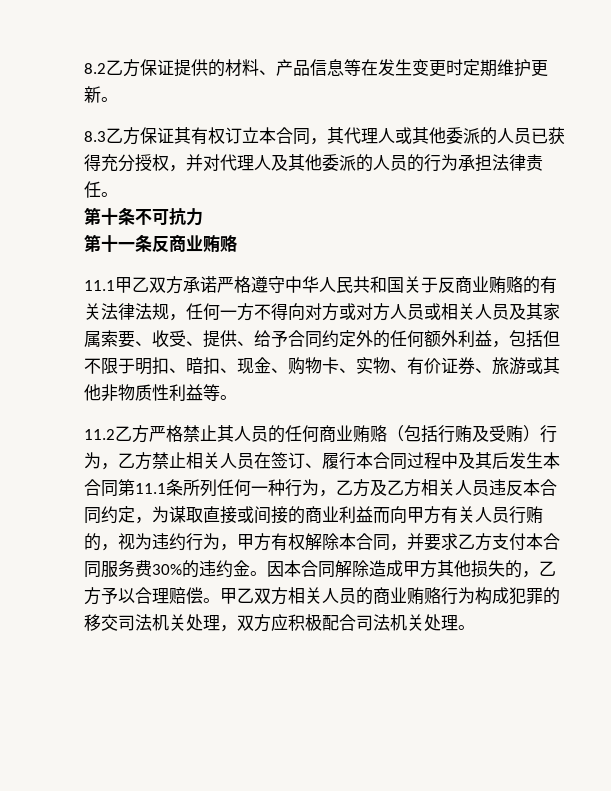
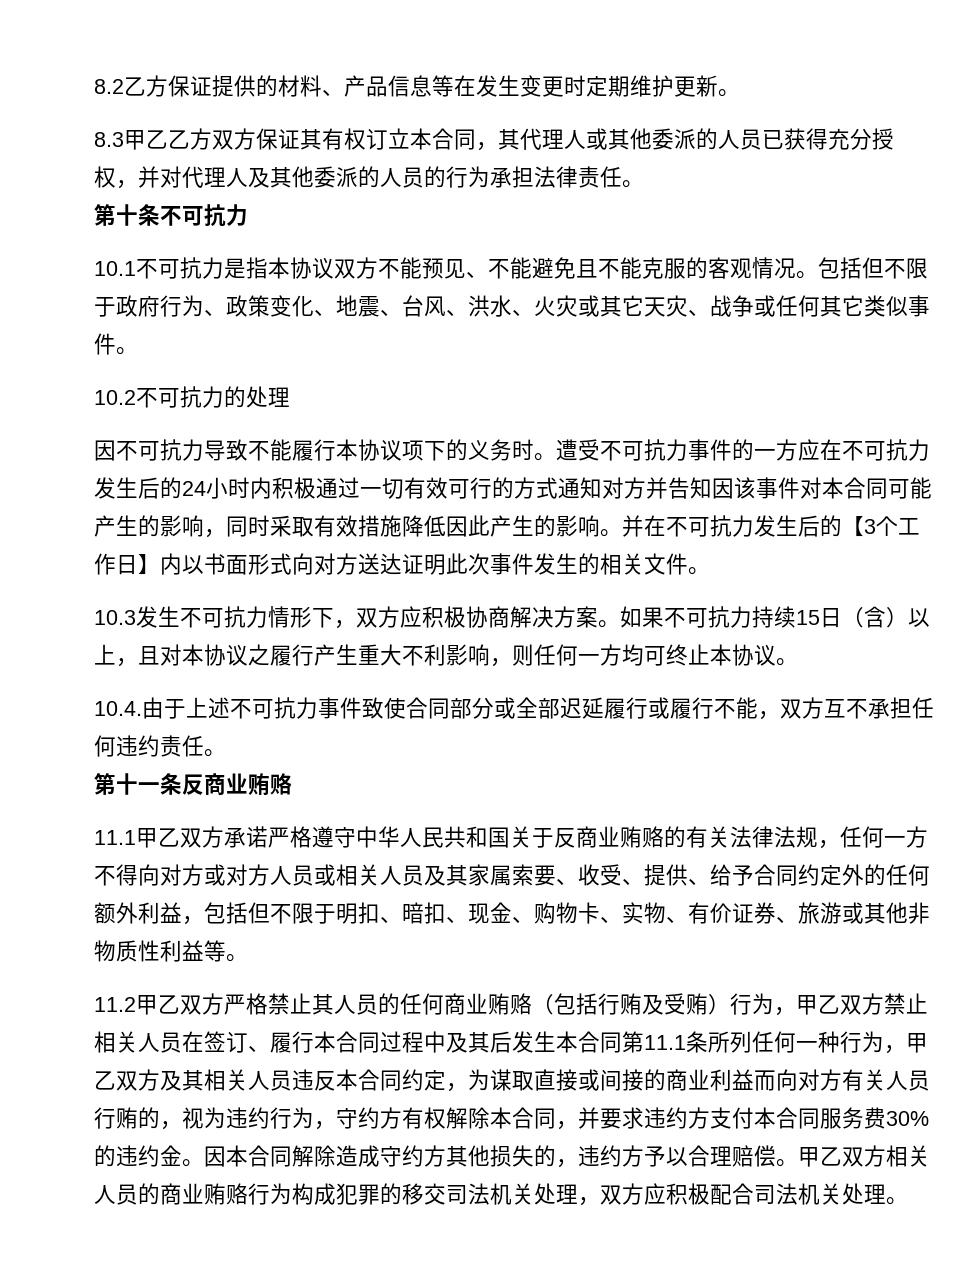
- 8.3乙方保证其有权订立本合同，其代理人或其他委派的人员已获得充分授权，并对代理人及其他委派的人员的行为承担法律责任。
+ 8.3甲乙乙方双方保证其有权订立本合同，其代理人或其他委派的人员已获得充分授权，并对代理人及其他委派的人员的行为承担法律责任。
+ 10.1不可抗力是指本协议双方不能预见、不能避免且不能克服的客观情况。包括但不限于政府行为、政策变化、地震、台风、洪水、火灾或其它天灾、战争或任何其它类似事件。
+ 10.2不可抗力的处理
+ 因不可抗力导致不能履行本协议项下的义务时。遭受不可抗力事件的一方应在不可抗力发生后的24小时内积极通过一切有效可行的方式通知对方并告知因该事件对本合同可能产生的影响，同时采取有效措施降低因此产生的影响。并在不可抗力发生后的【3个工作日】内以书面形式向对方送达证明此次事件发生的相关文件。
+ 10.3发生不可抗力情形下，双方应积极协商解决方案。如果不可抗力持续15日（含）以上，且对本协议之履行产生重大不利影响，则任何一方均可终止本协议。
+ 10.4.由于上述不可抗力事件致使合同部分或全部迟延履行或履行不能，双方互不承担任何违约责任。
- 11.2乙方严格禁止其人员的任何商业贿赂（包括行贿及受贿）行为，乙方禁止相关人员在签订、履行本合同过程中及其后发生本合同第11.1条所列任何一种行为，乙方及乙方相关人员违反本合同约定，为谋取直接或间接的商业利益而向甲方有关人员行贿的，视为违约行为，甲方有权解除本合同，并要求乙方支付本合同服务费30%的违约金。
+ 11.2甲乙双方严格禁止其人员的任何商业贿赂（包括行贿及受贿）行为，甲乙双方禁止相关人员在签订、履行本合同过程中及其后发生本合同第11.1条所列任何一种行为，甲乙双方及其相关人员违反本合同约定，为谋取直接或间接的商业利益而向对方有关人员行贿的，视为违约行为，守约方有权解除本合同，并要求违约方支付本合同服务费30%的违约金。
- 因本合同解除造成甲方其他损失的，乙方予以合理赔偿。
+ 因本合同解除造成守约方其他损失的，违约方予以合理赔偿。

